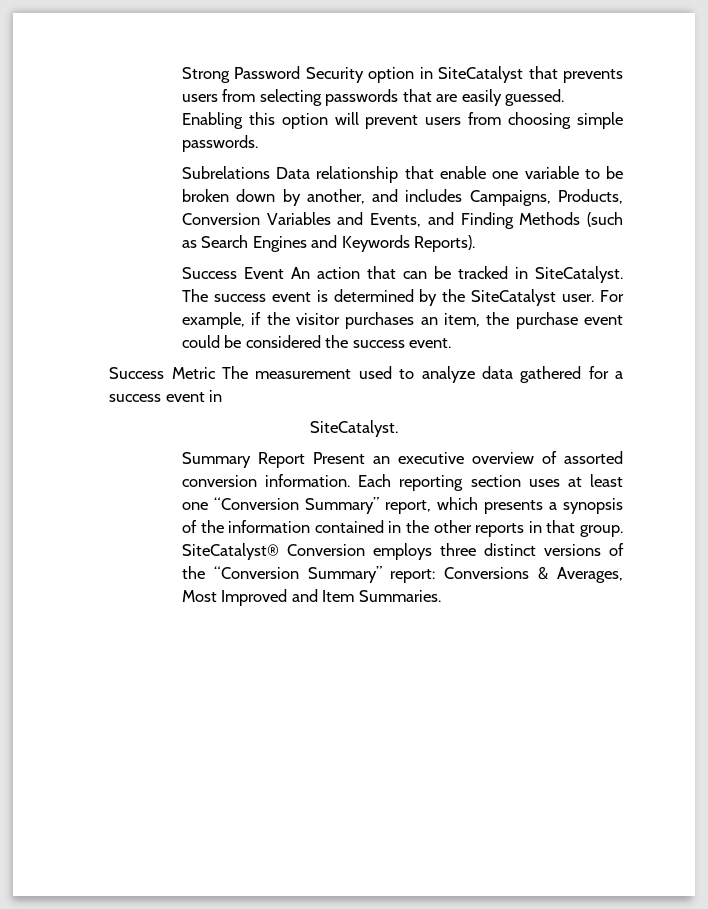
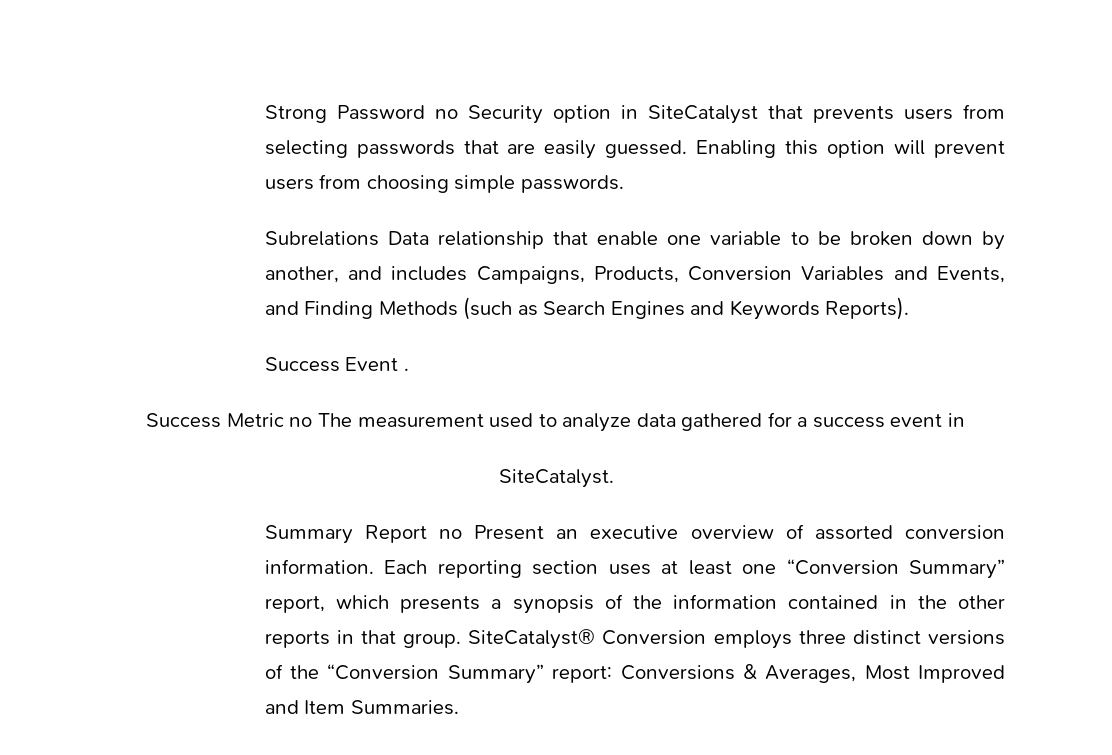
- Strong Password Security option in SiteCatalyst that prevents users from selecting passwords that are easily guessed.
+ Strong Password no Security option in SiteCatalyst that prevents users from selecting passwords that are easily guessed.
- Success Event An action that can be tracked in SiteCatalyst. The success event is determined by the SiteCatalyst user. For example, if the visitor purchases an item, the purchase event could be considered the success event.
+ Success Event .
- Success Metric The measurement used to analyze data gathered for a success event in
+ Success Metric no The measurement used to analyze data gathered for a success event in
- Summary Report Present an executive overview of assorted conversion information.
+ Summary Report no Present an executive overview of assorted conversion information.

